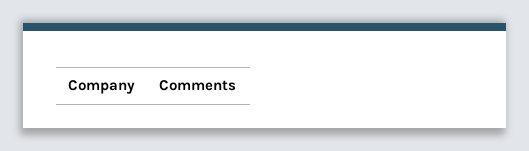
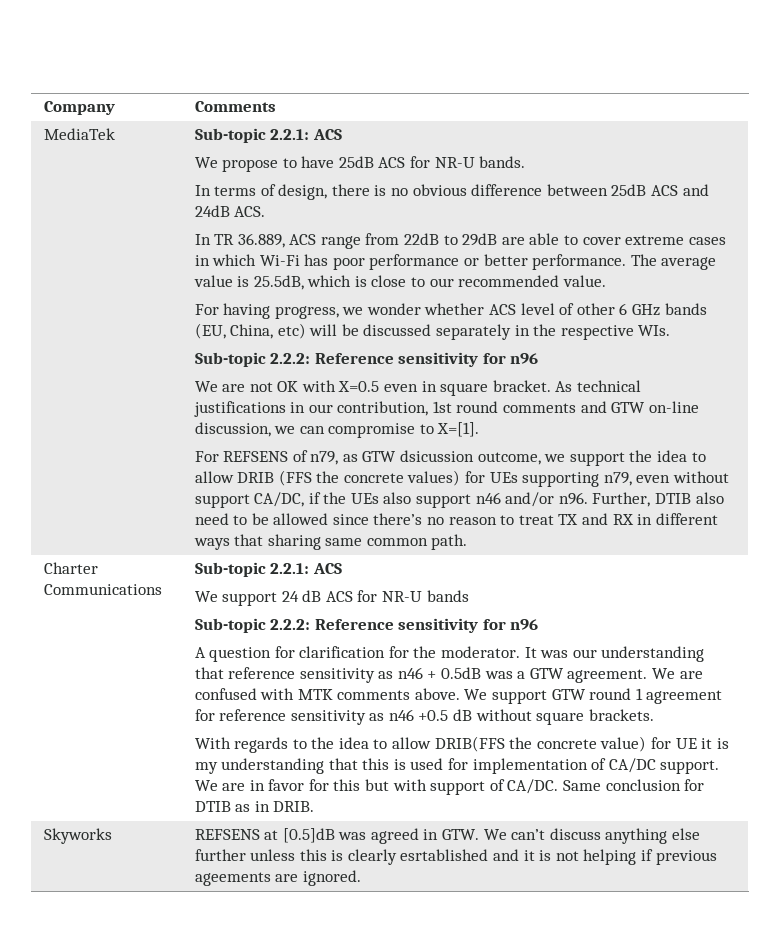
+ MediaTek | Sub-topic 2.2.1: ACS
+ We propose to have 25dB ACS for NR-U bands.
+ In terms of design, there is no obvious difference between 25dB ACS and 24dB ACS.
+ In TR 36.889, ACS range from 22dB to 29dB are able to cover extreme cases in which Wi-Fi has poor performance or better performance. The average value is 25.5dB, which is close to our recommended value.
+ For having progress, we wonder whether ACS level of other 6 GHz bands (EU, China, etc) will be discussed separately in the respective WIs.
+ Sub-topic 2.2.2: Reference sensitivity for n96
+ We are not OK with X=0.5 even in square bracket. As technical justifications in our contribution, 1st round comments and GTW on-line discussion, we can compromise to X=[1].
+ For REFSENS of n79, as GTW dsicussion outcome, we support the idea to allow DRIB (FFS the concrete values) for UEs supporting n79, even without support CA/DC, if the UEs also support n46 and/or n96. Further, DTIB also need to be allowed since there’s no reason to treat TX and RX in different ways that sharing same common path.
+ Charter Communications | Sub-topic 2.2.1: ACS
+ We support 24 dB ACS for NR-U bands
+ Sub-topic 2.2.2: Reference sensitivity for n96
+ A question for clarification for the moderator. It was our understanding that reference sensitivity as n46 + 0.5dB was a GTW agreement. We are confused with MTK comments above. We support GTW round 1 agreement for reference sensitivity as n46 +0.5 dB without square brackets.
+ With regards to the idea to allow DRIB(FFS the concrete value) for UE it is my understanding that this is used for implementation of CA/DC support. We are in favor for this but with support of CA/DC. Same conclusion for DTIB as in DRIB.
+ Skyworks | REFSENS at [0.5]dB was agreed in GTW. We can’t discuss anything else further unless this is clearly esrtablished and it is not helping if previous ageements are ignored.

